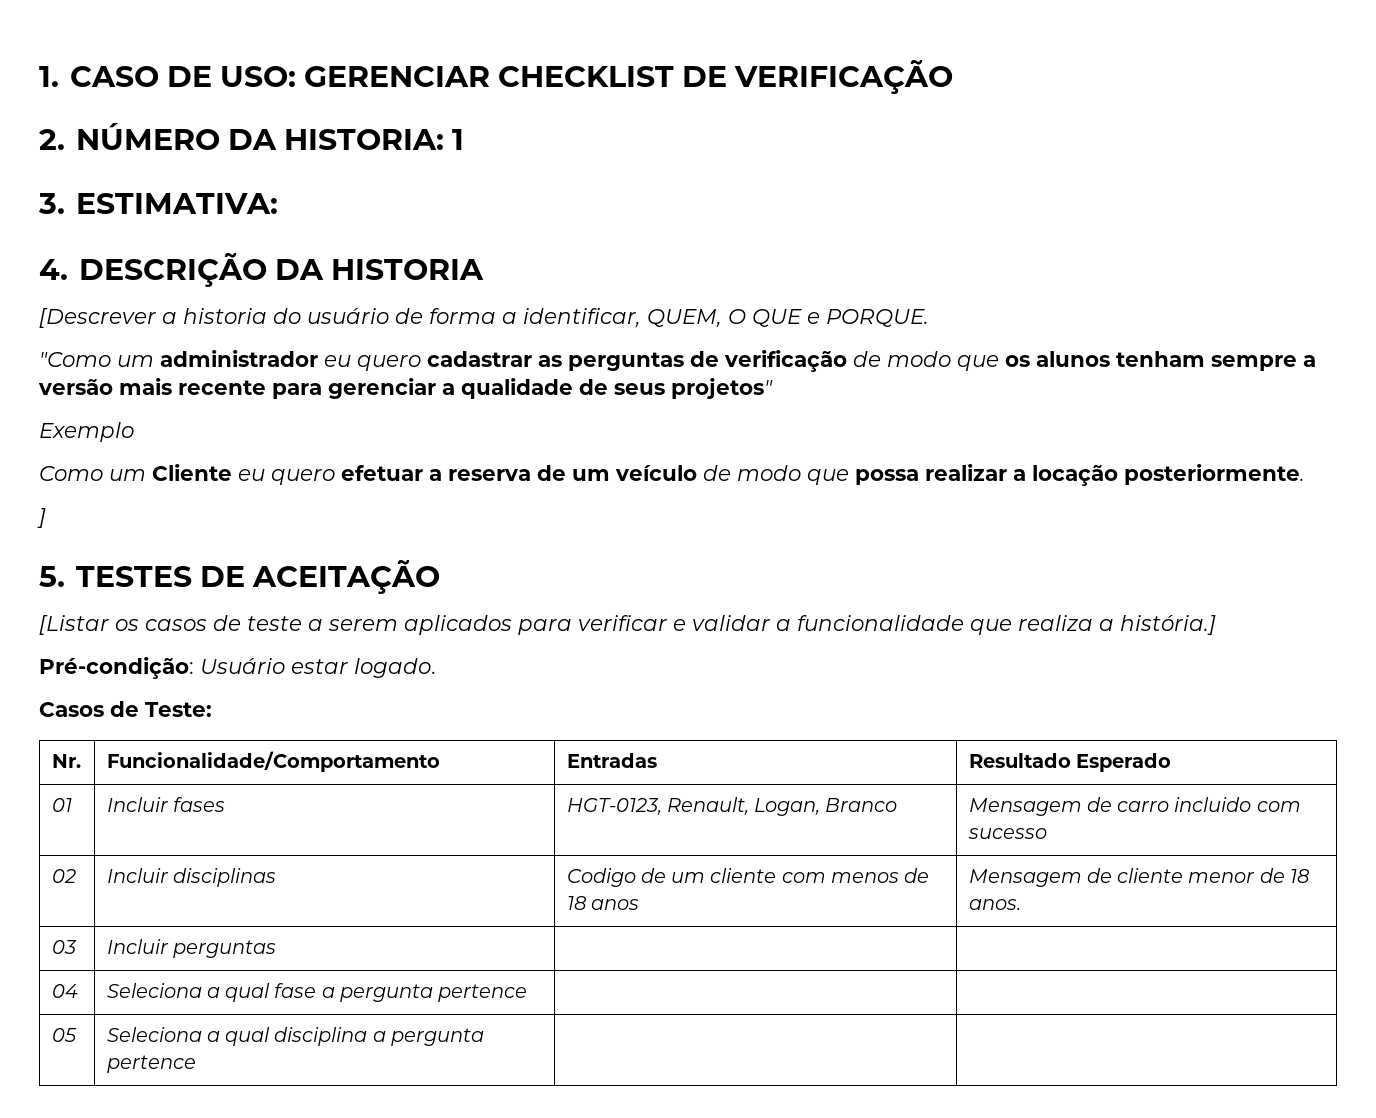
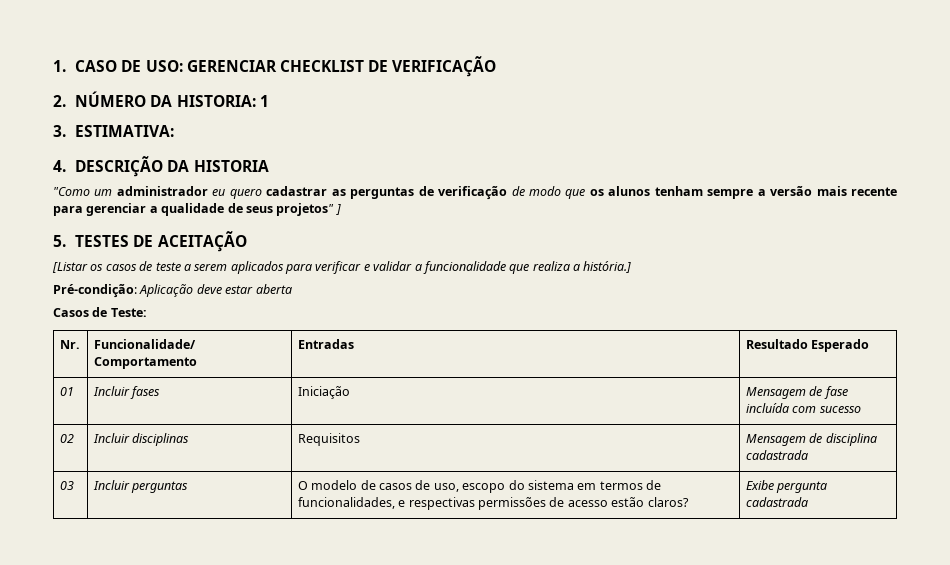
- [Descrever a historia do usuário de forma a identificar, QUEM, O QUE e PORQUE.
- "Como um administrador eu quero cadastrar as perguntas de verificação de modo que os alunos tenham sempre a versão mais recente para gerenciar a qualidade de seus projetos"
- Exemplo
- Como um Cliente eu quero efetuar a reserva de um veículo de modo que possa realizar a locação posteriormente.
- ]
+ "Como um administrador eu quero cadastrar as perguntas de verificação de modo que os alunos tenham sempre a versão mais recente para gerenciar a qualidade de seus projetos" ]
- Pré-condição: Usuário estar logado.
+ Pré-condição: Aplicação deve estar aberta
- 01 | Incluir fases | HGT-0123, Renault, Logan, Branco | Mensagem de carro incluido com sucesso
+ 01 | Incluir fases | Iniciação | Mensagem de fase incluída com sucesso
- 02 | Incluir disciplinas | Codigo de um cliente com menos de 18 anos | Mensagem de cliente menor de 18 anos.
- 03 | Incluir perguntas | |
- 04 | Seleciona a qual fase a pergunta pertence | |
- 05 | Seleciona a qual disciplina a pergunta pertence | |
+ 02 | Incluir disciplinas | Requisitos | Mensagem de disciplina cadastrada
+ 03 | Incluir perguntas | O modelo de casos de uso, escopo do sistema em termos de funcionalidades, e respectivas permissões de acesso estão claros? | Exibe pergunta cadastrada

